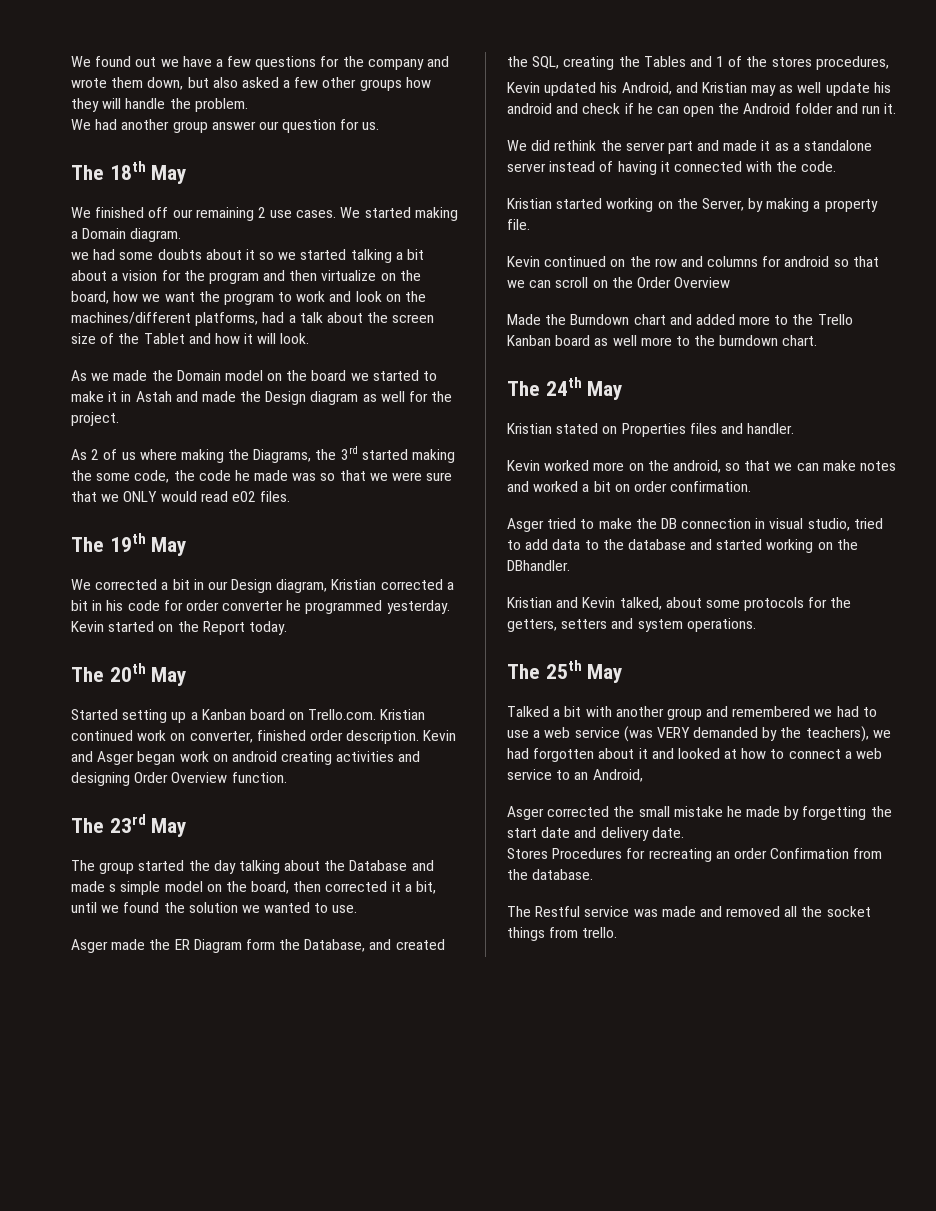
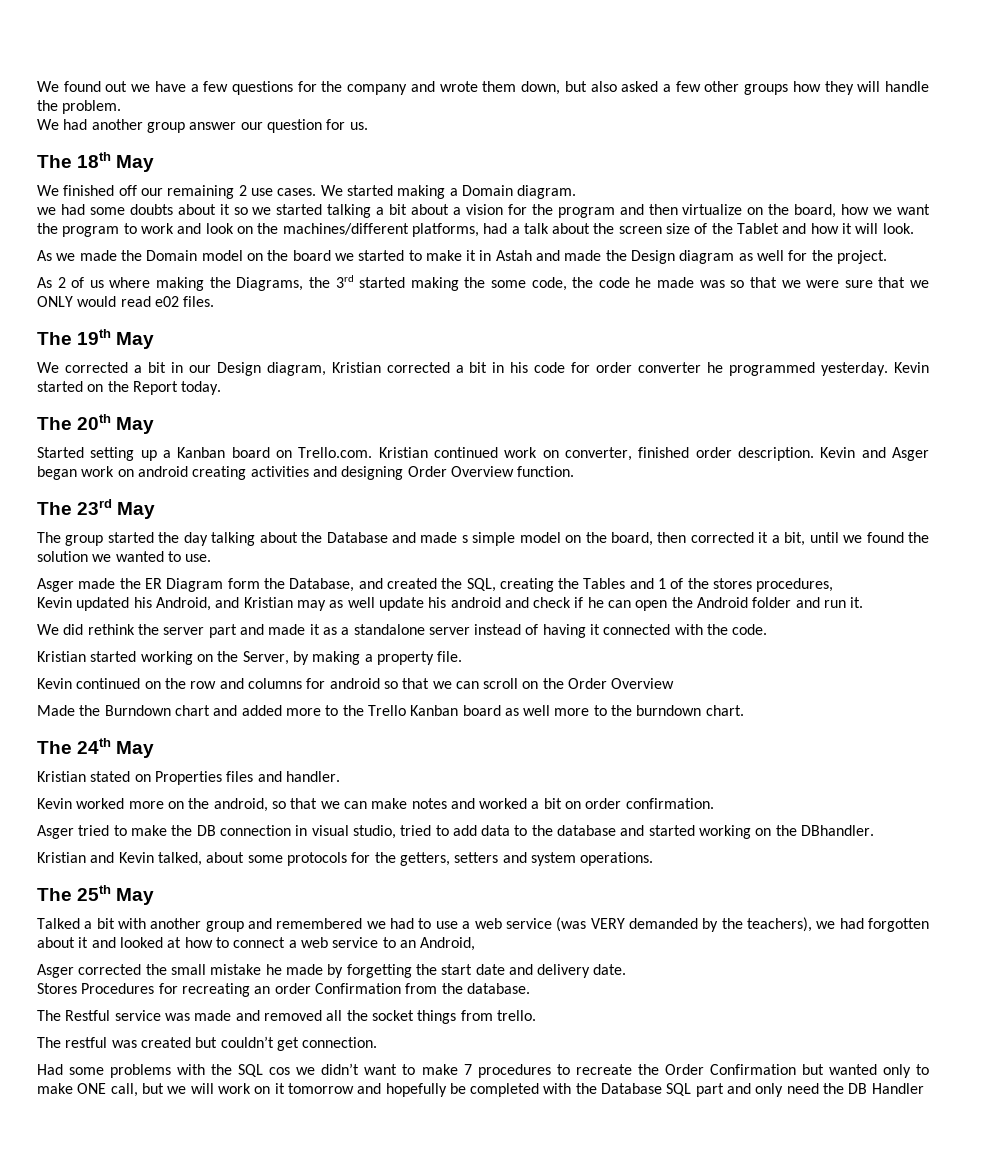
+ The restful was created but couldn’t get connection.
+ Had some problems with the SQL cos we didn’t want to make 7 procedures to recreate the Order Confirmation but wanted only to make ONE call, but we will work on it tomorrow and hopefully be completed with the Database SQL part and only need the DB Handler

